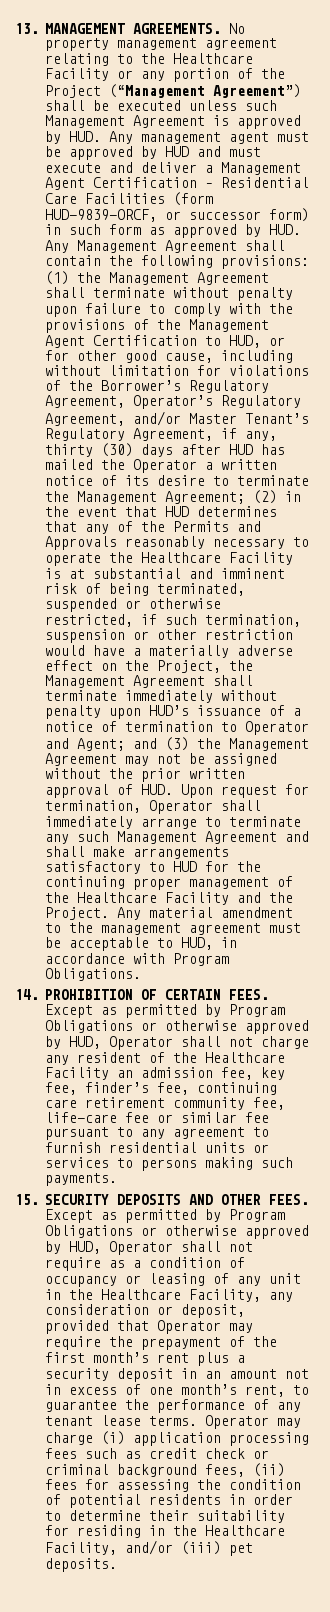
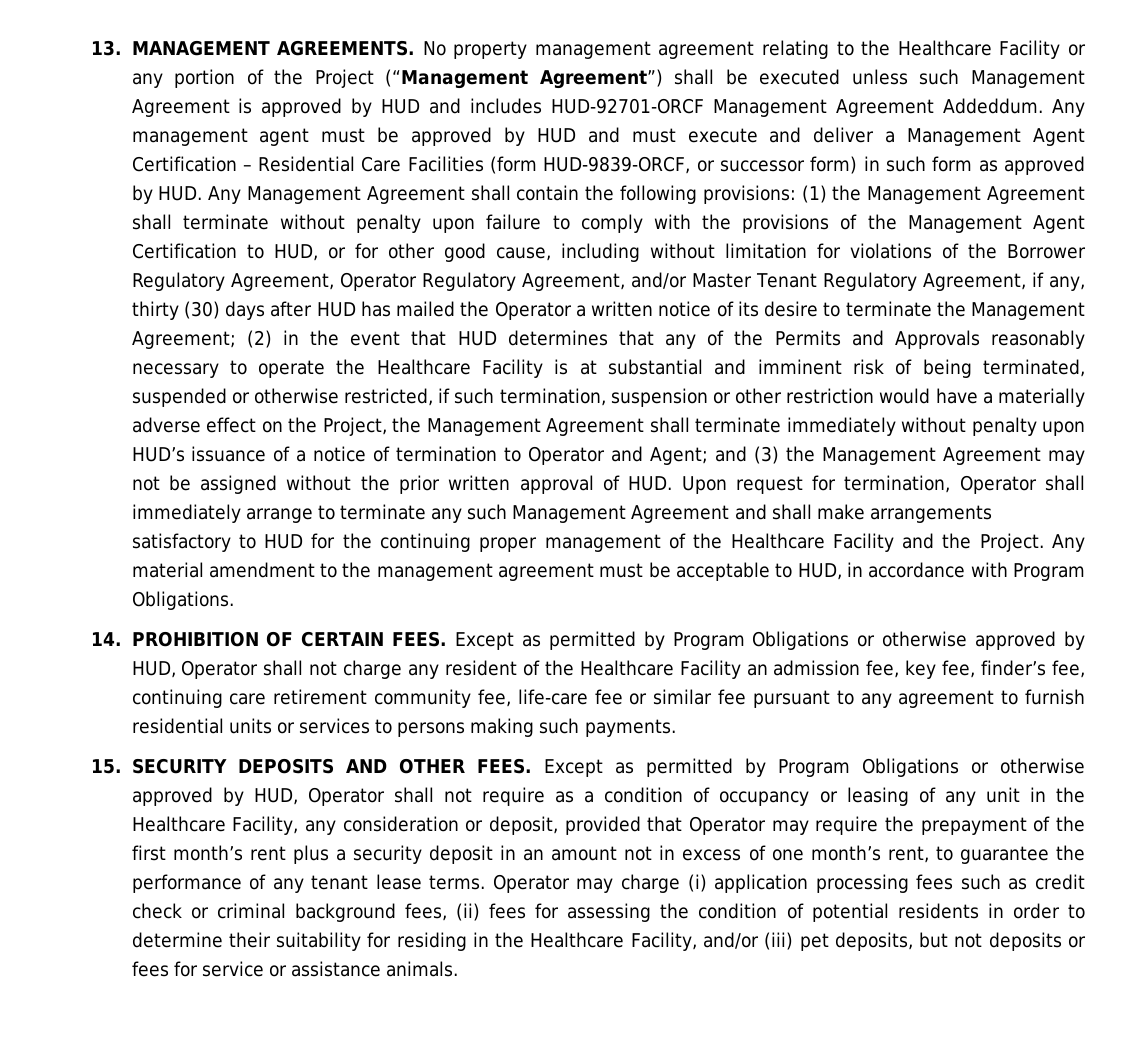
- No property management agreement relating to the Healthcare Facility or any portion of the Project (“Management Agreement”) shall be executed unless such Management Agreement is approved by HUD. Any management agent must be approved by HUD and must execute and deliver a Management Agent Certification – Residential Care Facilities (form HUD-9839-ORCF, or successor form) in such form as approved by HUD. Any Management Agreement shall contain the following provisions:
+ No property management agreement relating to the Healthcare Facility or any portion of the Project (“Management Agreement”) shall be executed unless such Management Agreement is approved by HUD and includes HUD-92701-ORCF Management Agreement Addeddum. Any management agent must be approved by HUD and must execute and deliver a Management Agent Certification – Residential Care Facilities (form HUD-9839-ORCF, or successor form) in such form as approved by HUD. Any Management Agreement shall contain the following provisions:
- (1) the Management Agreement shall terminate without penalty upon failure to comply with the provisions of the Management Agent Certification to HUD, or for other good cause, including without limitation for violations of the Borrower’s Regulatory Agreement, Operator’s Regulatory Agreement, and/or Master Tenant’s Regulatory Agreement, if any, thirty (30) days after HUD has mailed the Operator a written notice of its desire to terminate the Management Agreement;
+ (1) the Management Agreement shall terminate without penalty upon failure to comply with the provisions of the Management Agent Certification to HUD, or for other good cause, including without limitation for violations of the Borrower Regulatory Agreement, Operator Regulatory Agreement, and/or Master Tenant Regulatory Agreement, if any, thirty (30) days after HUD has mailed the Operator a written notice of its desire to terminate the Management Agreement;
- Operator may charge (i) application processing fees such as credit check or criminal background fees, (ii) fees for assessing the condition of potential residents in order to determine their suitability for residing in the Healthcare Facility, and/or (iii) pet deposits.
+ Operator may charge (i) application processing fees such as credit check or criminal background fees, (ii) fees for assessing the condition of potential residents in order to determine their suitability for residing in the Healthcare Facility, and/or (iii) pet deposits, but not deposits or fees for service or assistance animals.

